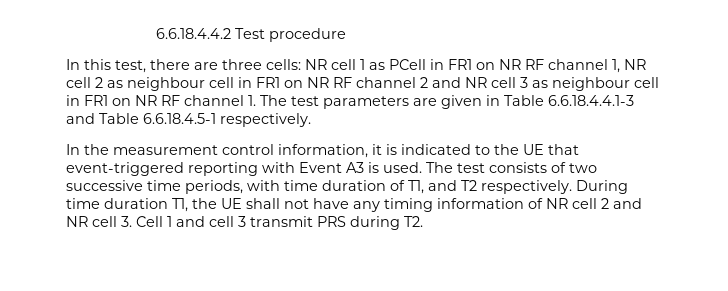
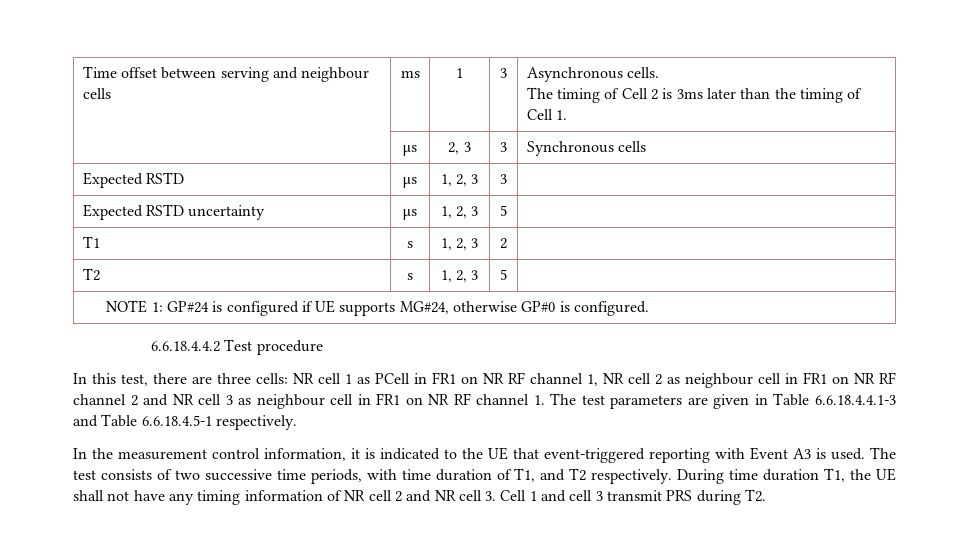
+ Time offset between serving and neighbour cells | ms | 1 | 3 | Asynchronous cells.
+ The timing of Cell 2 is 3ms later than the timing of Cell 1.
+ | μs | 2, 3 | 3 | Synchronous cells
+ Expected RSTD | μs | 1, 2, 3 | 3 |
+ Expected RSTD uncertainty | μs | 1, 2, 3 | 5 |
+ T1 | s | 1, 2, 3 | 2 |
+ T2 | s | 1, 2, 3 | 5 |
+ NOTE 1: GP#24 is configured if UE supports MG#24, otherwise GP#0 is configured.

